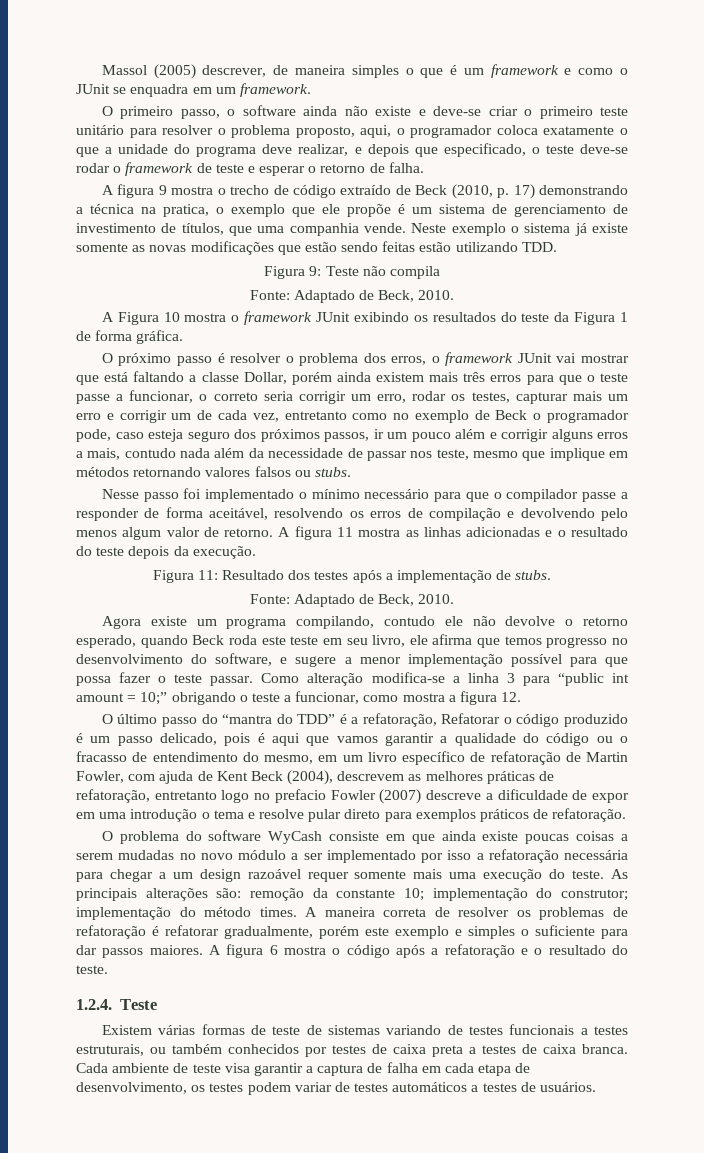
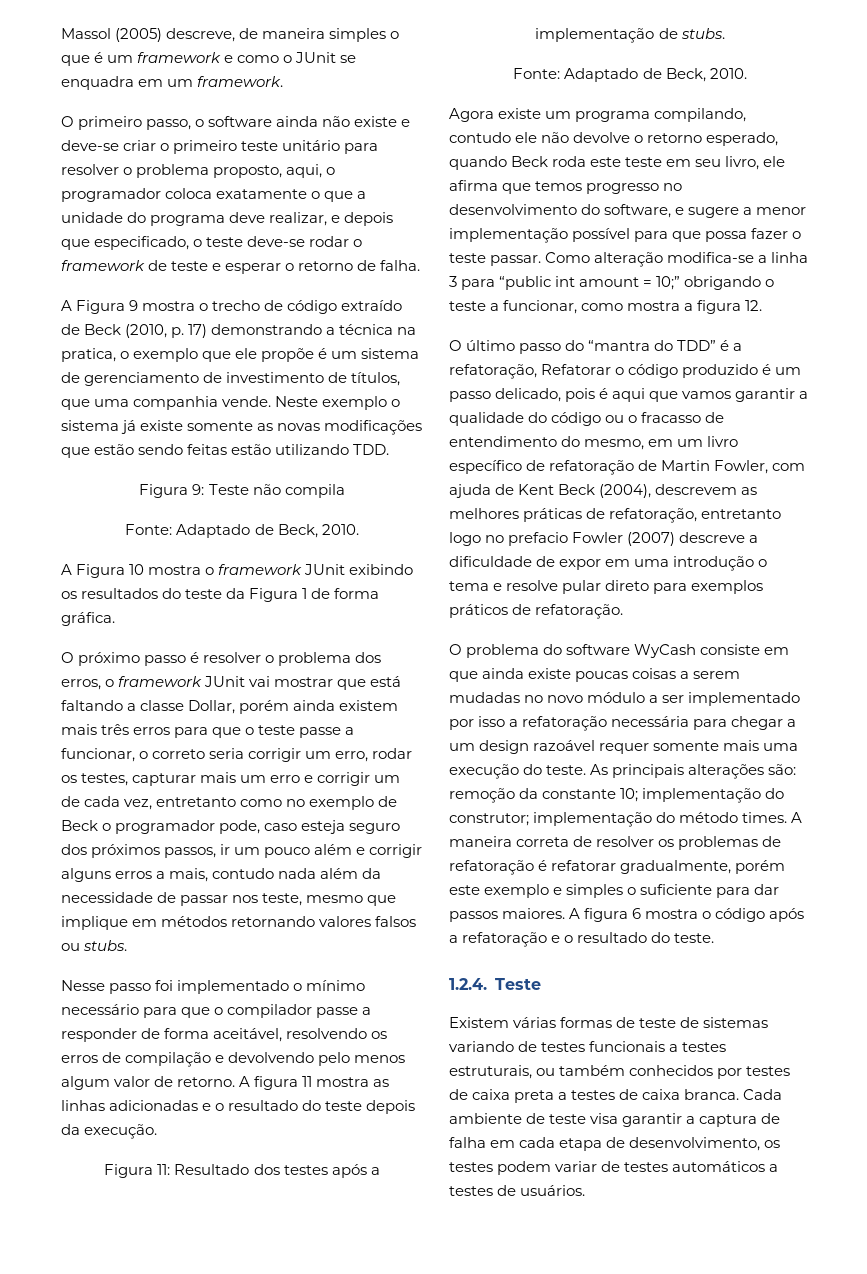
- Massol (2005) descrever, de maneira simples o que é um framework e como o JUnit se enquadra em um framework.
+ Massol (2005) descreve, de maneira simples o que é um framework e como o JUnit se enquadra em um framework.
- A figura 9 mostra o trecho de código extraído de Beck (2010, p. 17) demonstrando a técnica na pratica, o exemplo que ele propõe é um sistema de gerenciamento de investimento de títulos, que uma companhia vende.
+ A Figura 9 mostra o trecho de código extraído de Beck (2010, p. 17) demonstrando a técnica na pratica, o exemplo que ele propõe é um sistema de gerenciamento de investimento de títulos, que uma companhia vende.

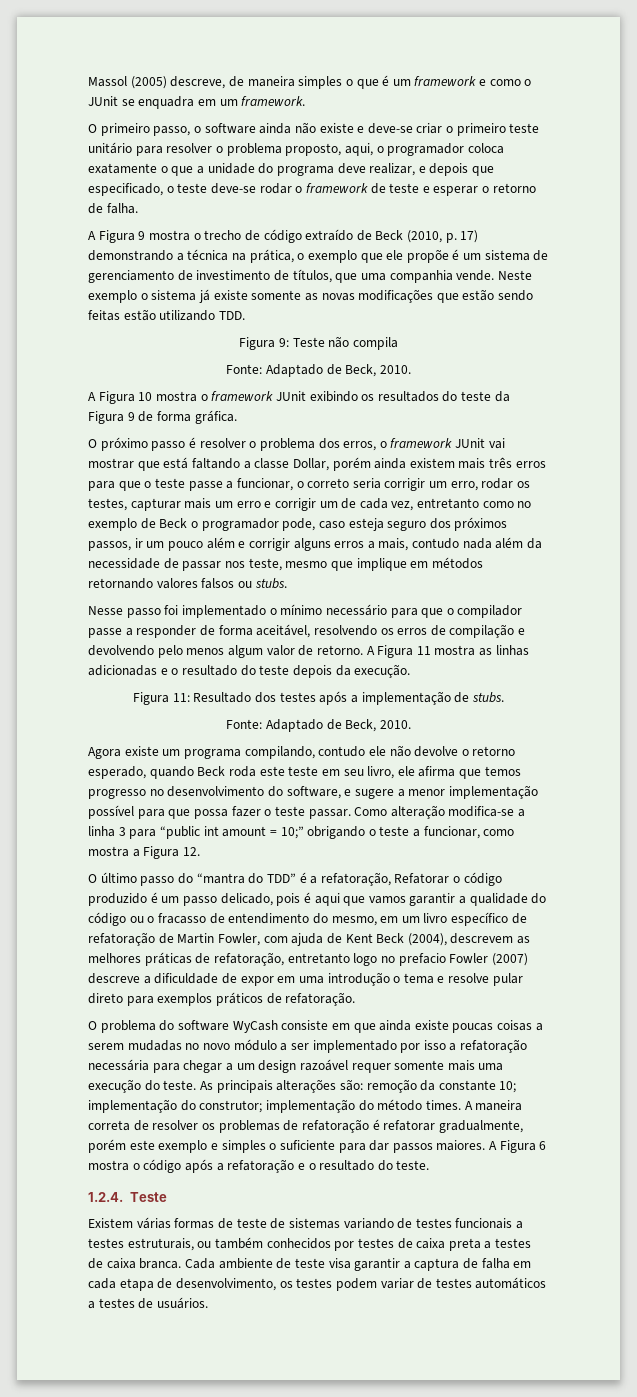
- A Figura 9 mostra o trecho de código extraído de Beck (2010, p. 17) demonstrando a técnica na pratica, o exemplo que ele propõe é um sistema de gerenciamento de investimento de títulos, que uma companhia vende.
+ A Figura 9 mostra o trecho de código extraído de Beck (2010, p. 17) demonstrando a técnica na prática, o exemplo que ele propõe é um sistema de gerenciamento de investimento de títulos, que uma companhia vende.
- A Figura 10 mostra o framework JUnit exibindo os resultados do teste da Figura 1 de forma gráfica.
+ A Figura 10 mostra o framework JUnit exibindo os resultados do teste da Figura 9 de forma gráfica.
- A figura 11 mostra as linhas adicionadas e o resultado do teste depois da execução.
+ A Figura 11 mostra as linhas adicionadas e o resultado do teste depois da execução.
- Como alteração modifica-se a linha 3 para “public int amount = 10;” obrigando o teste a funcionar, como mostra a figura 12.
+ Como alteração modifica-se a linha 3 para “public int amount = 10;” obrigando o teste a funcionar, como mostra a Figura 12.
- A figura 6 mostra o código após a refatoração e o resultado do teste.
+ A Figura 6 mostra o código após a refatoração e o resultado do teste.

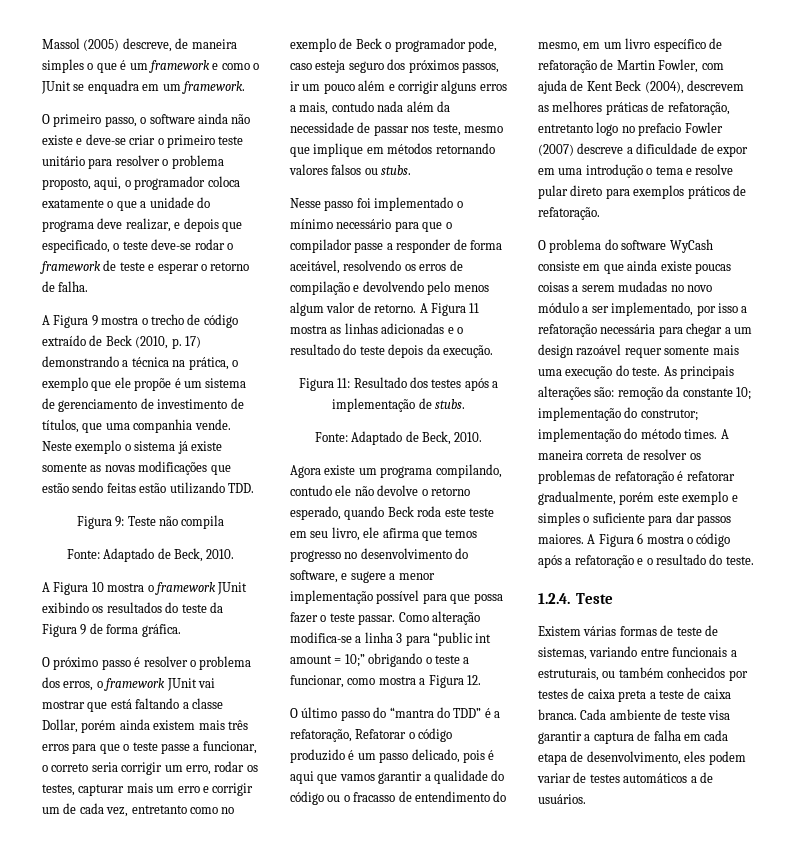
- O problema do software WyCash consiste em que ainda existe poucas coisas a serem mudadas no novo módulo a ser implementado por isso a refatoração necessária para chegar a um design razoável requer somente mais uma execução do teste.
+ O problema do software WyCash consiste em que ainda existe poucas coisas a serem mudadas no novo módulo a ser implementado, por isso a refatoração necessária para chegar a um design razoável requer somente mais uma execução do teste.
- Existem várias formas de teste de sistemas variando de testes funcionais a testes estruturais, ou também conhecidos por testes de caixa preta a testes de caixa branca.
+ Existem várias formas de teste de sistemas, variando entre funcionais a estruturais, ou também conhecidos por testes de caixa preta a teste de caixa branca.
- Cada ambiente de teste visa garantir a captura de falha em cada etapa de desenvolvimento, os testes podem variar de testes automáticos a testes de usuários.
+ Cada ambiente de teste visa garantir a captura de falha em cada etapa de desenvolvimento, eles podem variar de testes automáticos a de usuários.

